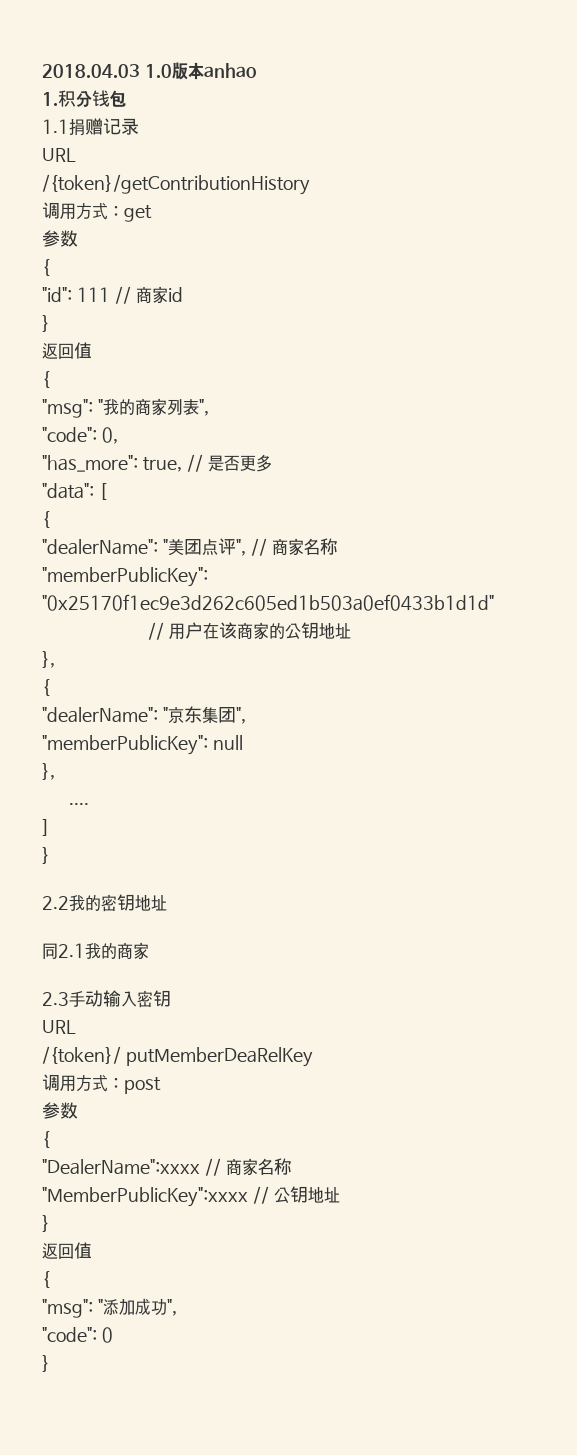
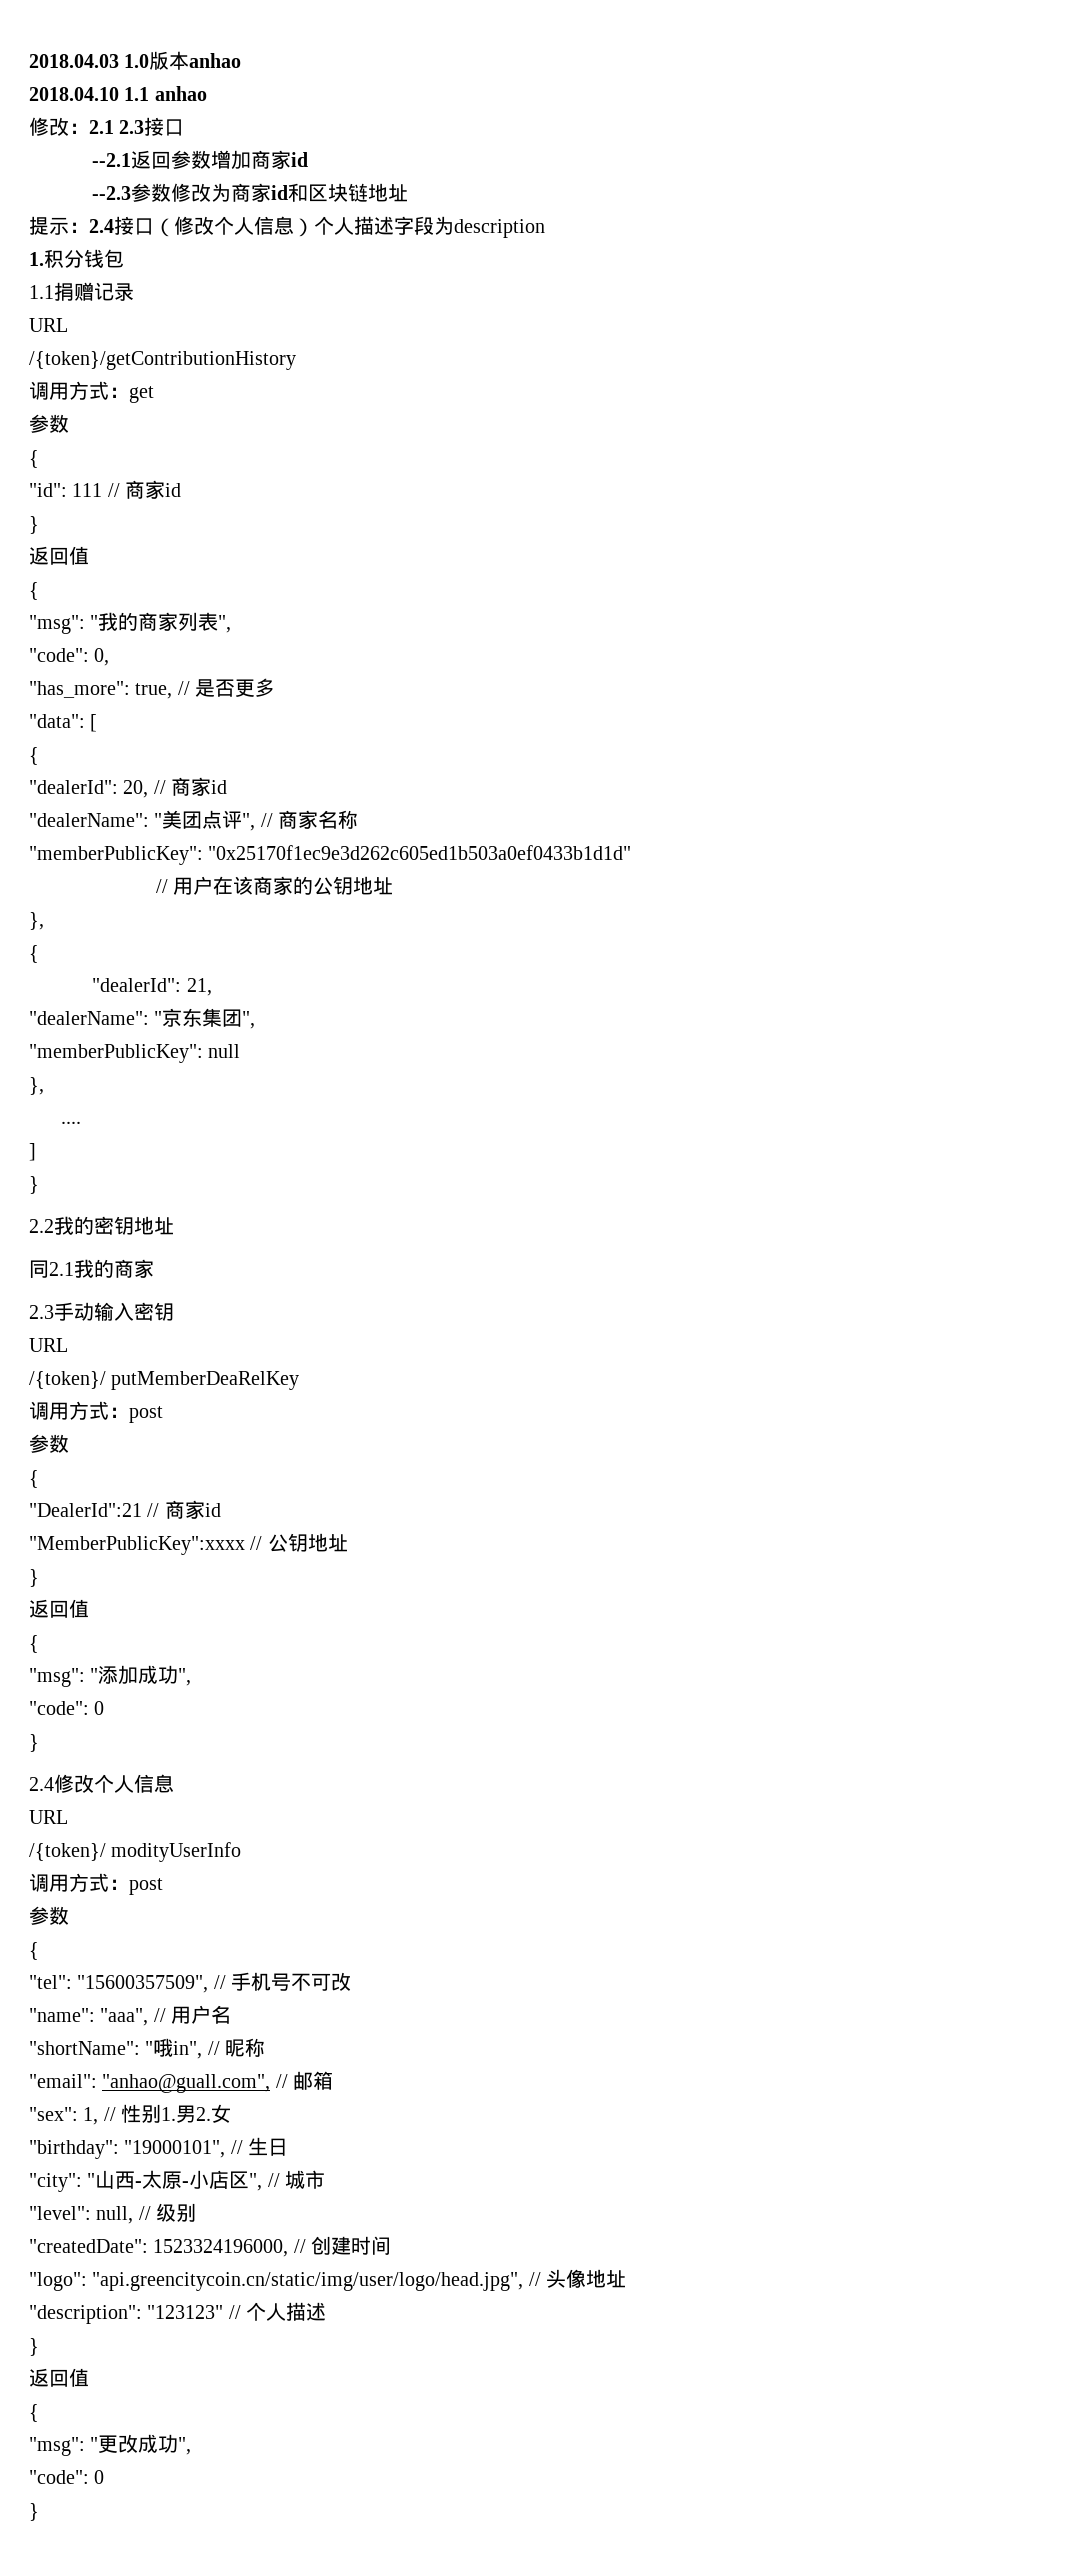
+ 2018.04.10 1.1 anhao
+ 修改：2.1 2.3接口
+ --2.1返回参数增加商家id
+ --2.3参数修改为商家id和区块链地址
+ 提示：2.4接口（修改个人信息）个人描述字段为description
+ "dealerId": 20, // 商家id
+ "dealerId": 21,
- "DealerName":xxxx // 商家名称
+ "DealerId":21 // 商家id
+ 2.4修改个人信息
+ URL
+ /{token}/ modityUserInfo
+ 调用方式：post
+ 参数
+ {
+ "tel": "15600357509", // 手机号不可改
+ "name": "aaa", // 用户名
+ "shortName": "哦in", // 昵称
+ "email": "anhao@guall.com", // 邮箱
+ "sex": 1, // 性别1.男2.女
+ "birthday": "19000101", // 生日
+ "city": "山西-太原-小店区", // 城市
+ "level": null, // 级别
+ "createdDate": 1523324196000, // 创建时间
+ "logo": "api.greencitycoin.cn/static/img/user/logo/head.jpg", // 头像地址
+ "description": "123123" // 个人描述
+ }
+ 返回值
+ {
+ "msg": "更改成功",
+ "code": 0
+ }

